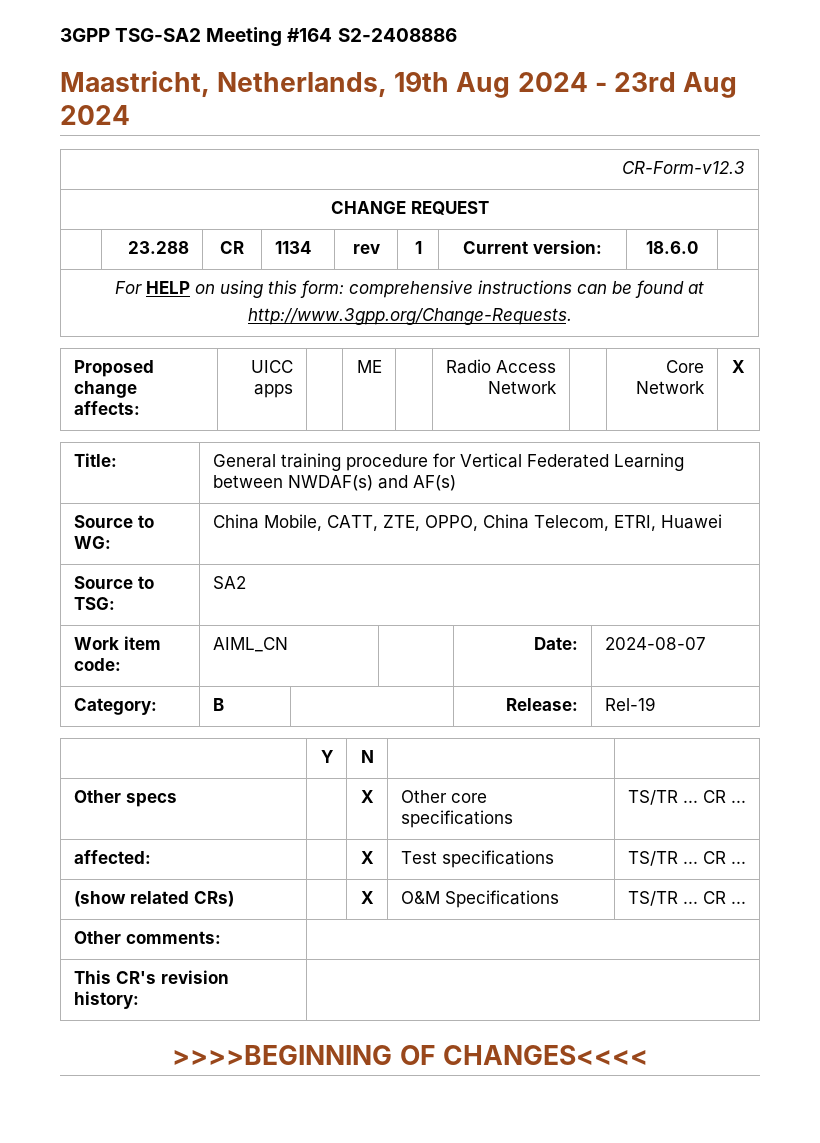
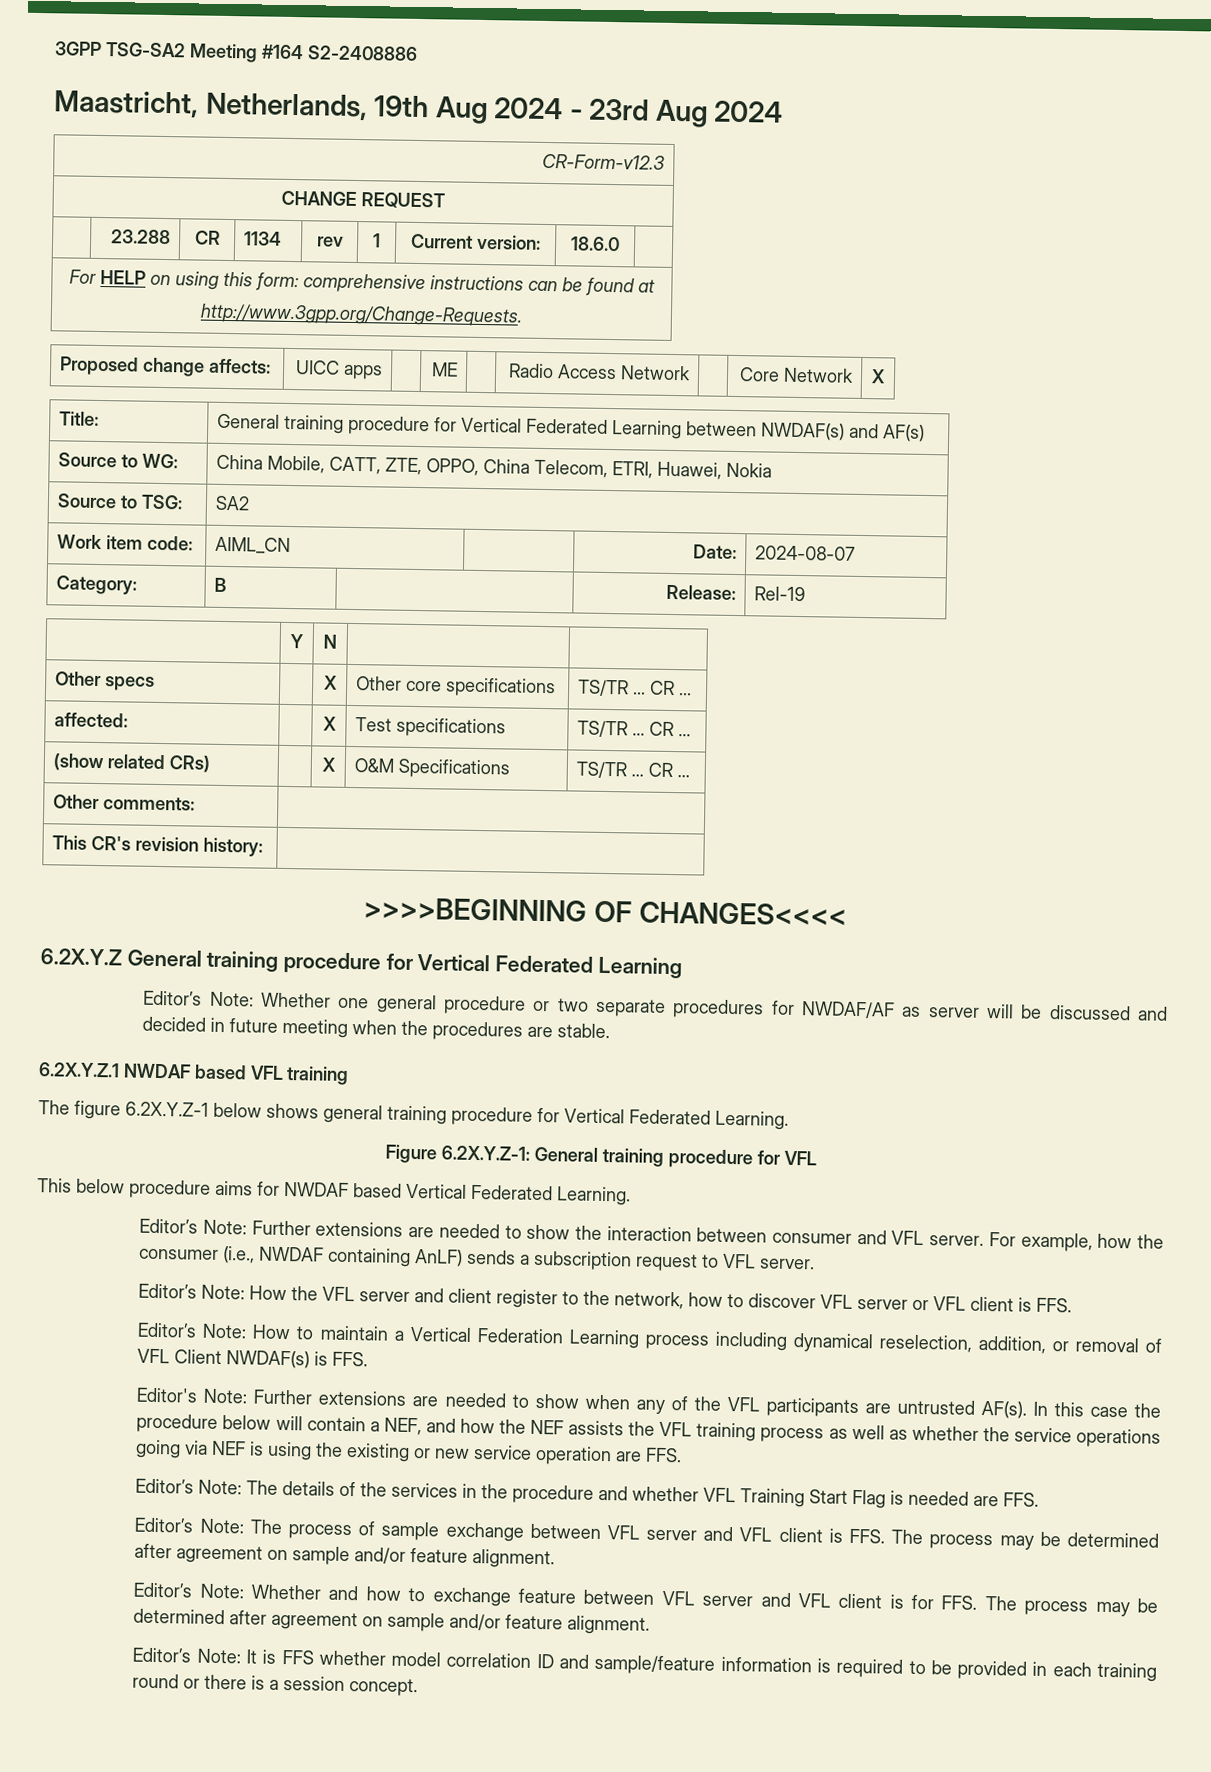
- Source to WG: | China Mobile, CATT, ZTE, OPPO, China Telecom, ETRI, Huawei
+ Source to WG: | China Mobile, CATT, ZTE, OPPO, China Telecom, ETRI, Huawei, Nokia
+ 6.2X.Y.Z General training procedure for Vertical Federated Learning
+ Editor’s Note: Whether one general procedure or two separate procedures for NWDAF/AF as server will be discussed and decided in future meeting when the procedures are stable.
+ 6.2X.Y.Z.1 NWDAF based VFL training
+ The figure 6.2X.Y.Z-1 below shows general training procedure for Vertical Federated Learning.
+ Figure 6.2X.Y.Z-1: General training procedure for VFL
+ This below procedure aims for NWDAF based Vertical Federated Learning.
+ Editor’s Note: Further extensions are needed to show the interaction between consumer and VFL server. For example, how the consumer (i.e., NWDAF containing AnLF) sends a subscription request to VFL server.
+ Editor’s Note: How the VFL server and client register to the network, how to discover VFL server or VFL client is FFS.
+ Editor’s Note: How to maintain a Vertical Federation Learning process including dynamical reselection, addition, or removal of VFL Client NWDAF(s) is FFS.
+ Editor's Note: Further extensions are needed to show when any of the VFL participants are untrusted AF(s). In this case the procedure below will contain a NEF, and how the NEF assists the VFL training process as well as whether the service operations going via NEF is using the existing or new service operation are FFS.
+ Editor’s Note: The details of the services in the procedure and whether VFL Training Start Flag is needed are FFS.
+ Editor’s Note: The process of sample exchange between VFL server and VFL client is FFS. The process may be determined after agreement on sample and/or feature alignment.
+ Editor’s Note: Whether and how to exchange feature between VFL server and VFL client is for FFS. The process may be determined after agreement on sample and/or feature alignment.
+ Editor’s Note: It is FFS whether model correlation ID and sample/feature information is required to be provided in each training round or there is a session concept.

